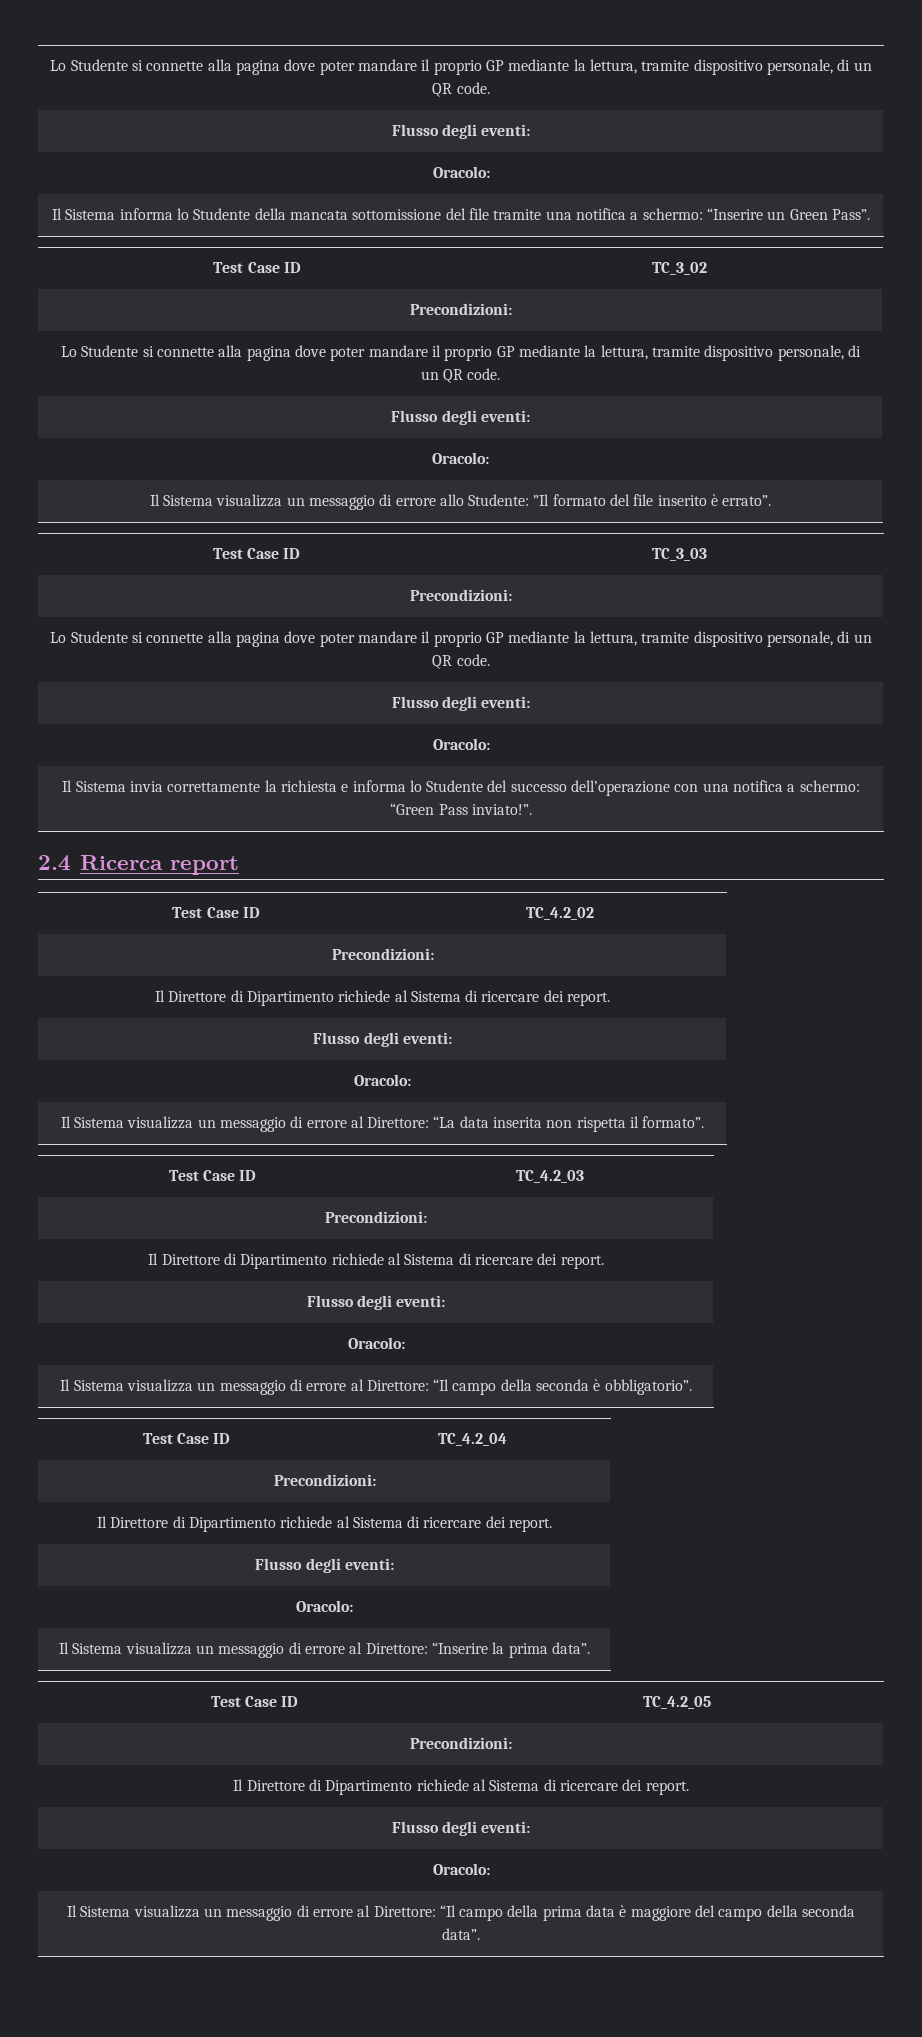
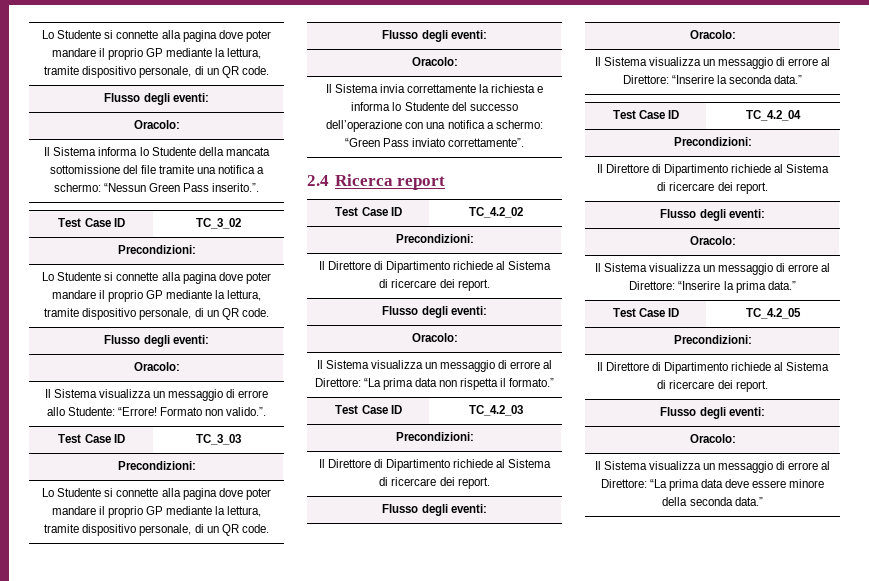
- Il Sistema informa lo Studente della mancata sottomissione del file tramite una notifica a schermo: “Inserire un Green Pass”.
+ Il Sistema informa lo Studente della mancata sottomissione del file tramite una notifica a schermo: “Nessun Green Pass inserito.”.
- Il Sistema visualizza un messaggio di errore allo Studente: ”Il formato del file inserito è errato”.
+ Il Sistema visualizza un messaggio di errore allo Studente: “Errore! Formato non valido.”.
- Il Sistema invia correttamente la richiesta e informa lo Studente del successo dell’operazione con una notifica a schermo: “Green Pass inviato!”.
+ Il Sistema invia correttamente la richiesta e informa lo Studente del successo dell’operazione con una notifica a schermo: “Green Pass inviato correttamente”.
- Il Sistema visualizza un messaggio di errore al Direttore: “La data inserita non rispetta il formato”.
+ Il Sistema visualizza un messaggio di errore al Direttore: “La prima data non rispetta il formato.”
- Il Sistema visualizza un messaggio di errore al Direttore: “Il campo della seconda è obbligatorio”.
+ Il Sistema visualizza un messaggio di errore al Direttore: “Inserire la seconda data.”
- Il Sistema visualizza un messaggio di errore al Direttore: “Inserire la prima data”.
+ Il Sistema visualizza un messaggio di errore al Direttore: “Inserire la prima data.”
- Il Sistema visualizza un messaggio di errore al Direttore: “Il campo della prima data è maggiore del campo della seconda data”.
+ Il Sistema visualizza un messaggio di errore al Direttore: “La prima data deve essere minore della seconda data.”

